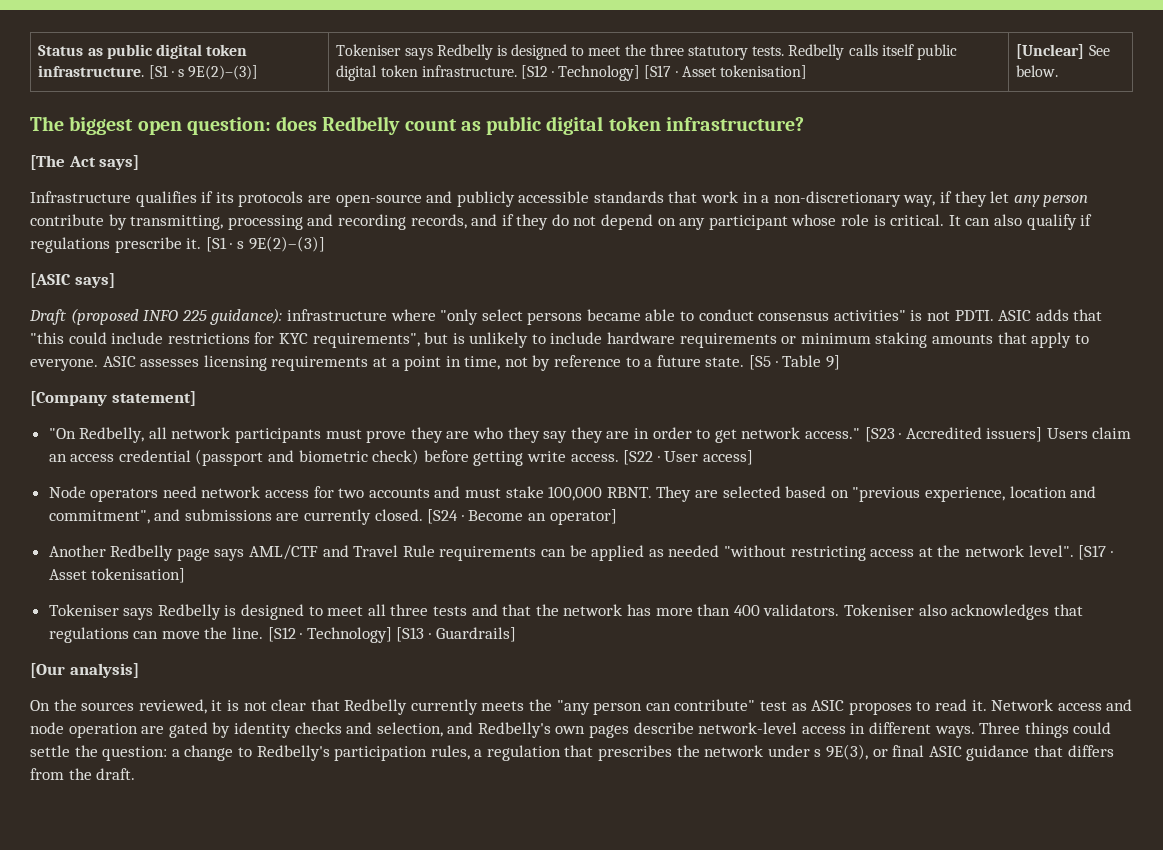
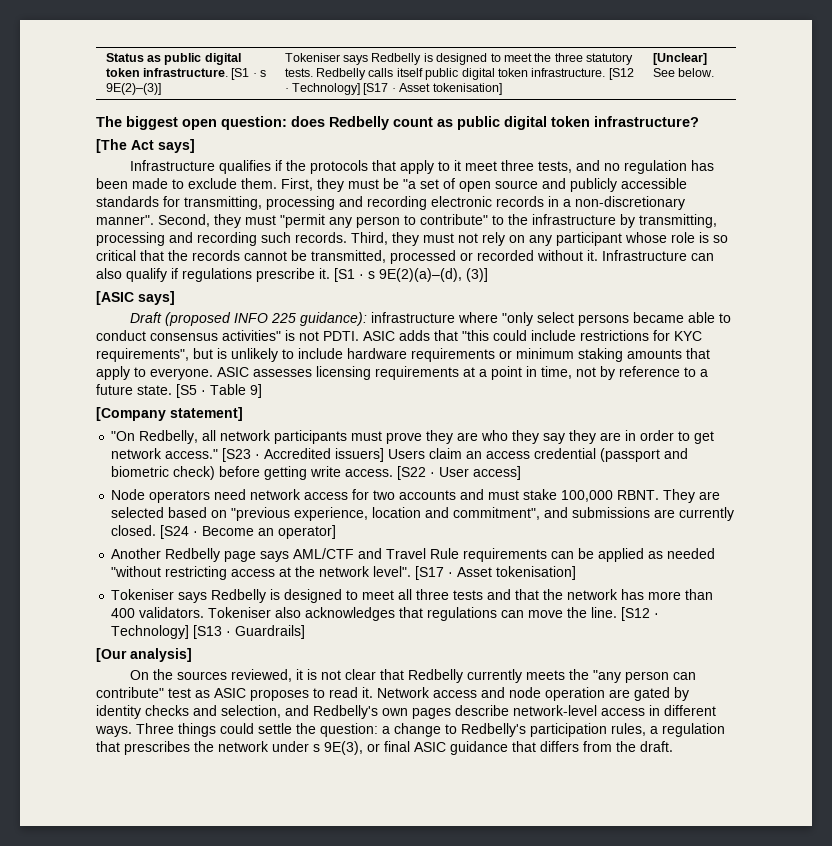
- Infrastructure qualifies if its protocols are open-source and publicly accessible standards that work in a non-discretionary way, if they let any person contribute by transmitting, processing and recording records, and if they do not depend on any participant whose role is critical. It can also qualify if regulations prescribe it. [S1 · s 9E(2)–(3)]
+ Infrastructure qualifies if the protocols that apply to it meet three tests, and no regulation has been made to exclude them. First, they must be "a set of open source and publicly accessible standards for transmitting, processing and recording electronic records in a non-discretionary manner". Second, they must "permit any person to contribute" to the infrastructure by transmitting, processing and recording such records. Third, they must not rely on any participant whose role is so critical that the records cannot be transmitted, processed or recorded without it. Infrastructure can also qualify if regulations prescribe it. [S1 · s 9E(2)(a)–(d), (3)]

